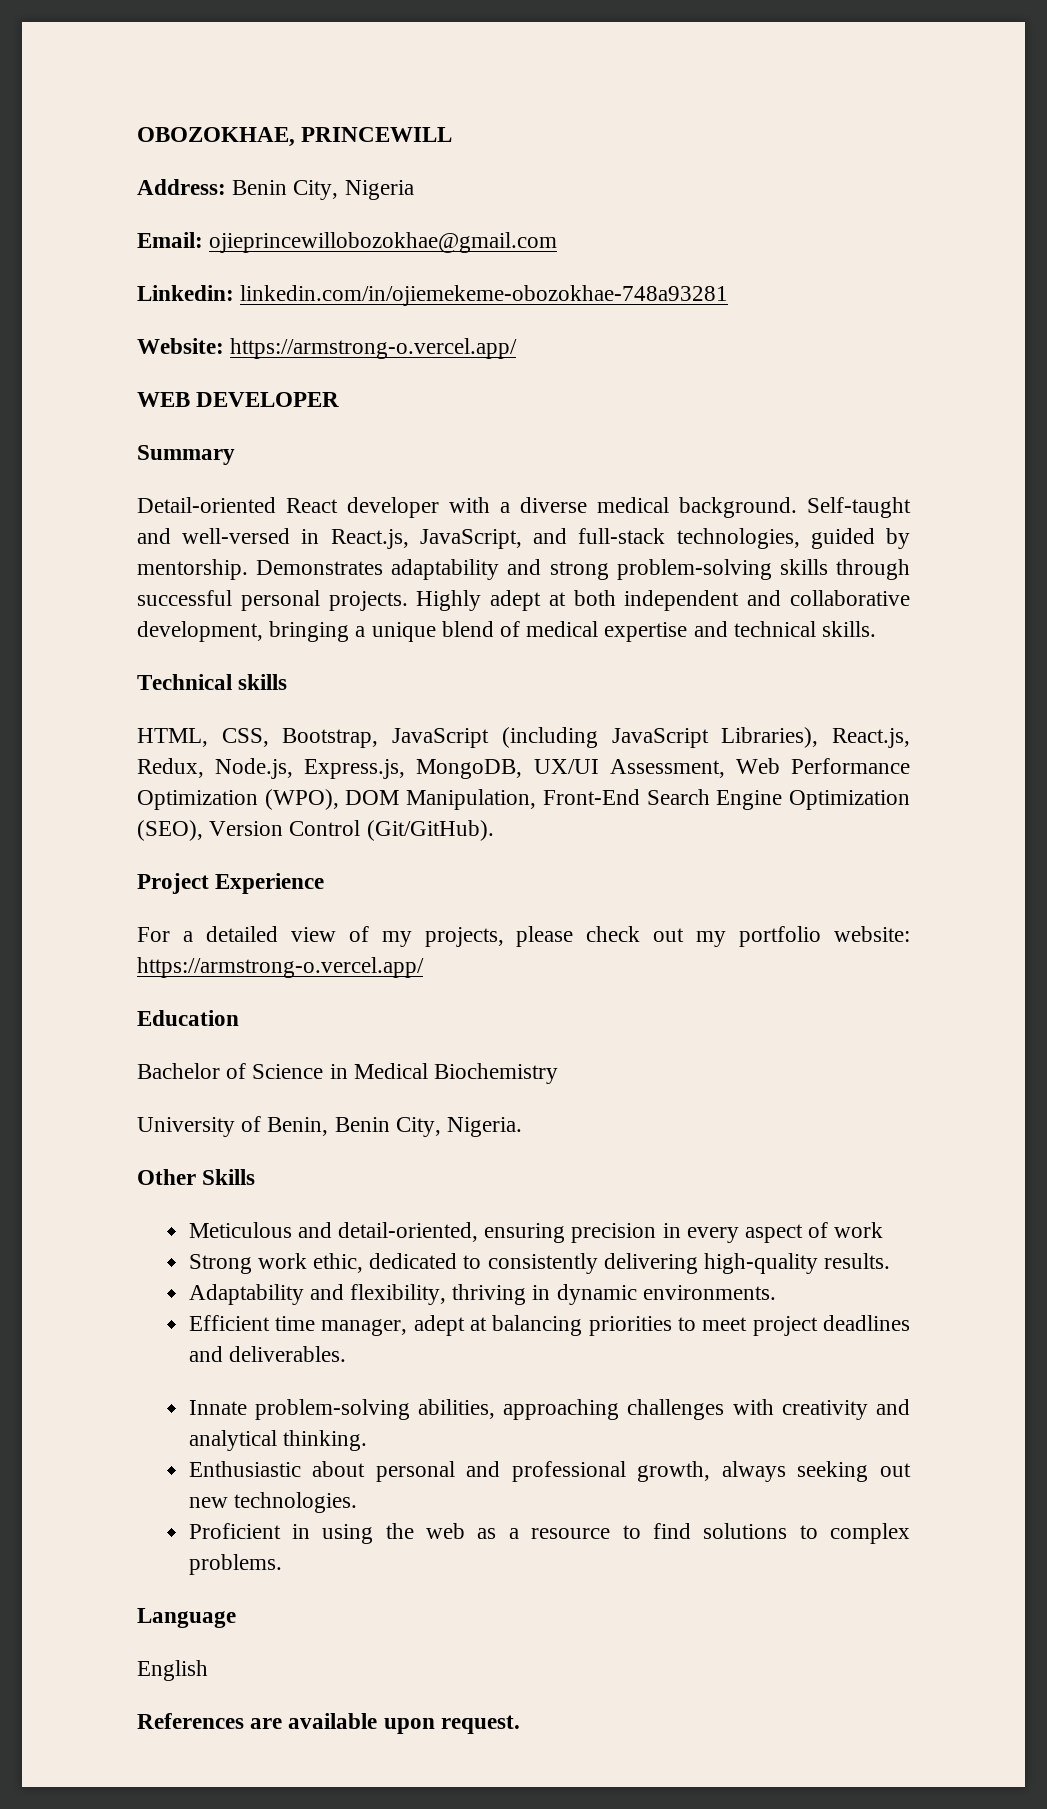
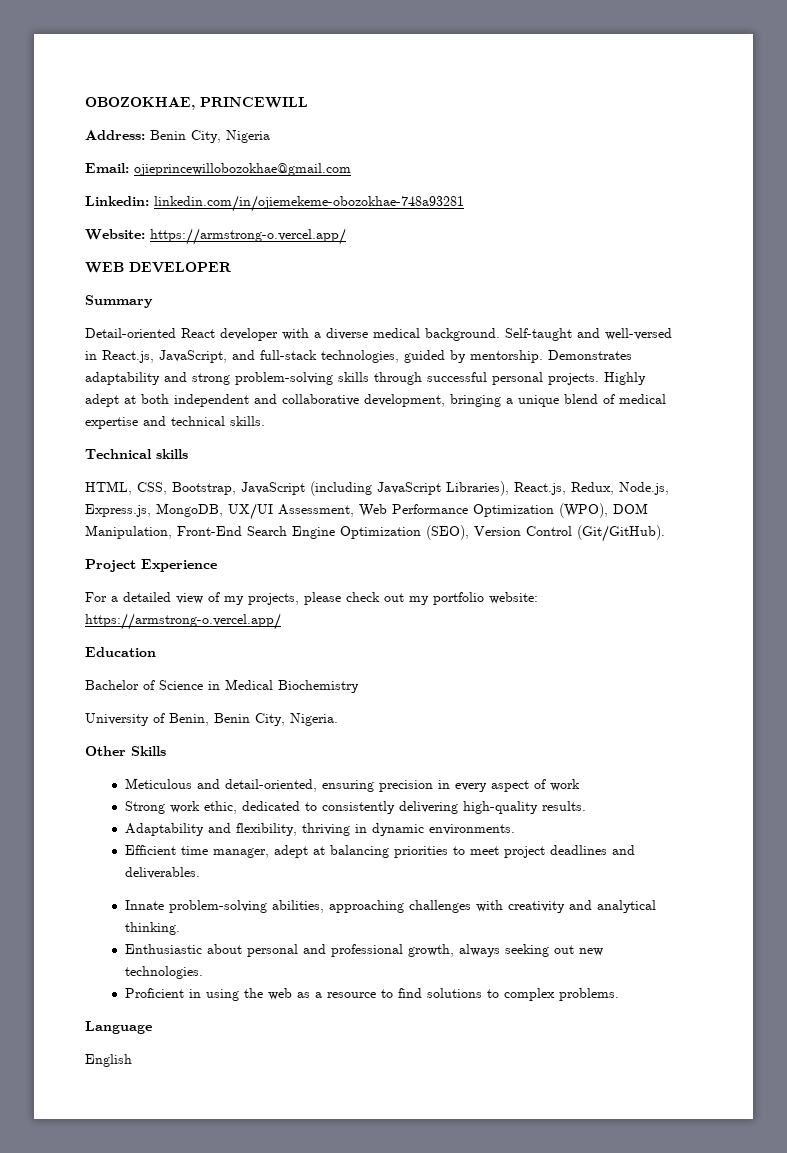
- References are available upon request.

